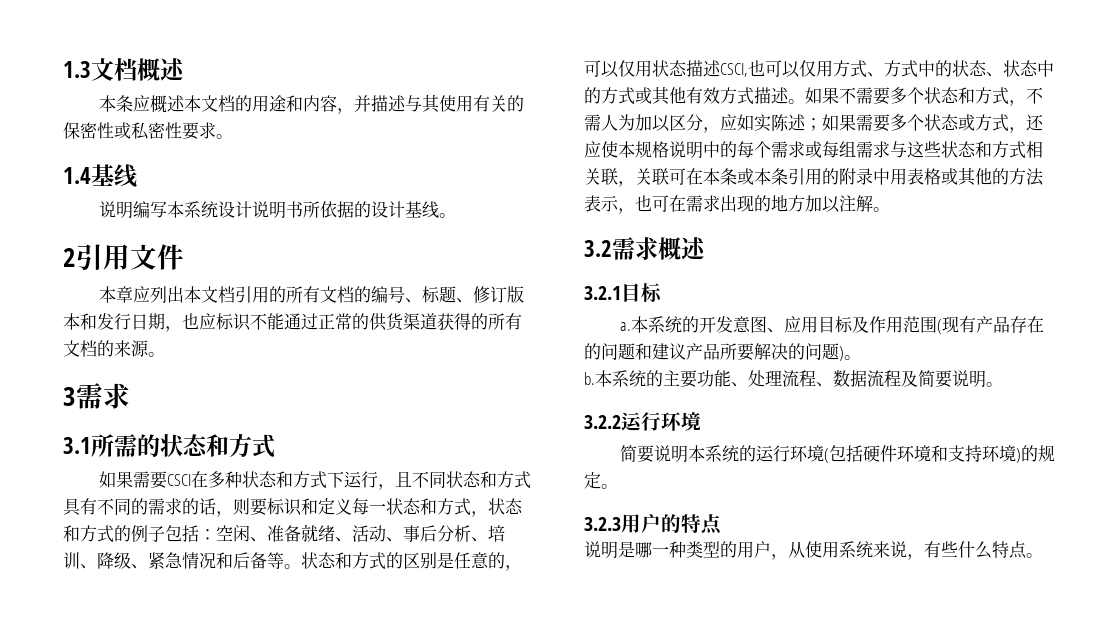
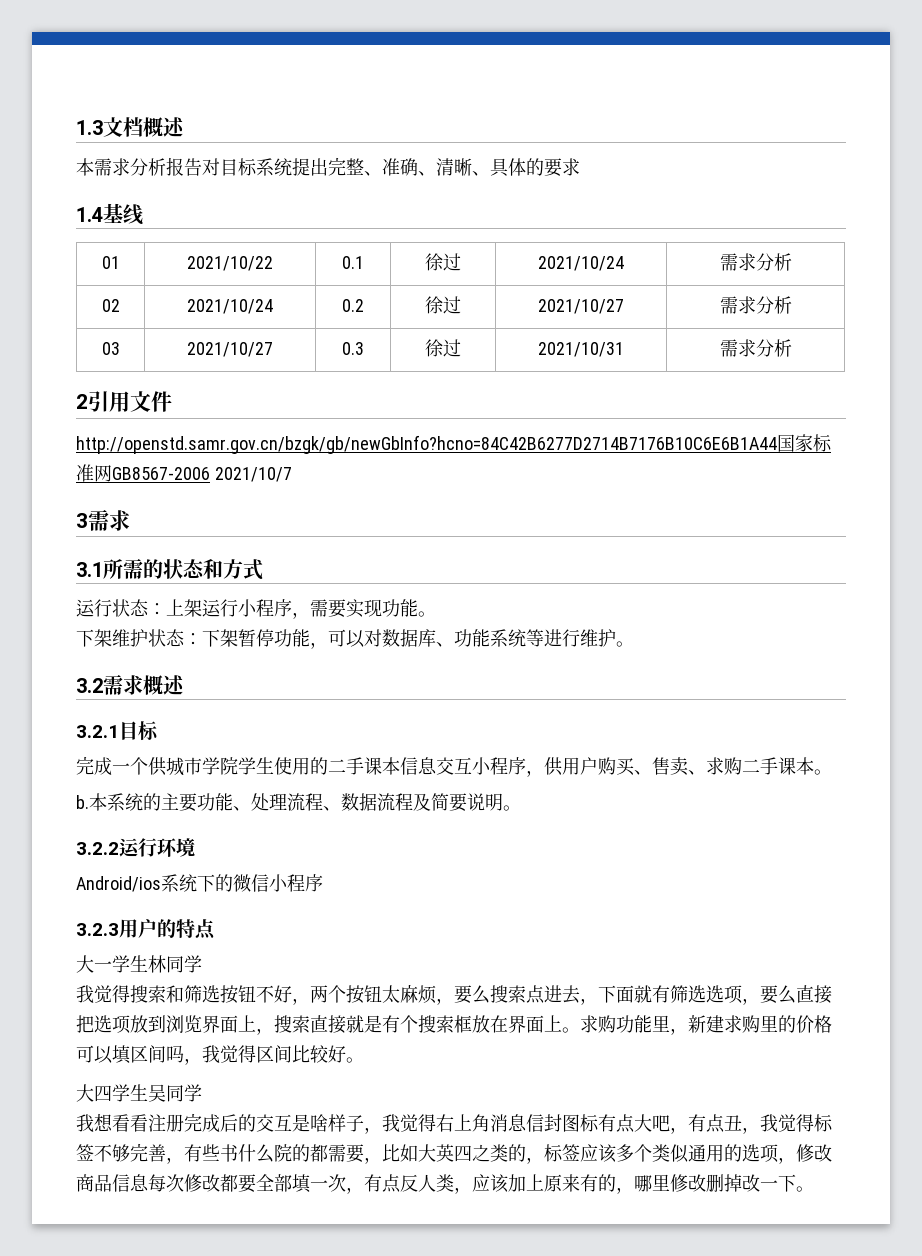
- 本条应概述本文档的用途和内容，并描述与其使用有关的保密性或私密性要求。
+ 本需求分析报告对目标系统提出完整、准确、清晰、具体的要求
- 说明编写本系统设计说明书所依据的设计基线。
+ 01 | 2021/10/22 | 0.1 | 徐过 | 2021/10/24 | 需求分析
+ 02 | 2021/10/24 | 0.2 | 徐过 | 2021/10/27 | 需求分析
+ 03 | 2021/10/27 | 0.3 | 徐过 | 2021/10/31 | 需求分析
  2引用文件
- 本章应列出本文档引用的所有文档的编号、标题、修订版本和发行日期，也应标识不能通过正常的供货渠道获得的所有文档的来源。
+ http://openstd.samr.gov.cn/bzgk/gb/newGbInfo?hcno=84C42B6277D2714B7176B10C6E6B1A44国家标准网GB8567-2006 2021/10/7
- 如果需要CSCI在多种状态和方式下运行，且不同状态和方式具有不同的需求的话，则要标识和定义每一状态和方式，状态和方式的例子包括：空闲、准备就绪、活动、事后分析、培训、降级、紧急情况和后备等。状态和方式的区别是任意的，可以仅用状态描述CSCI,也可以仅用方式、方式中的状态、状态中的方式或其他有效方式描述。如果不需要多个状态和方式，不需人为加以区分，应如实陈述；如果需要多个状态或方式，还应使本规格说明中的每个需求或每组需求与这些状态和方式相关联，关联可在本条或本条引用的附录中用表格或其他的方法表示，也可在需求出现的地方加以注解。
+ 运行状态：上架运行小程序，需要实现功能。
+ 下架维护状态：下架暂停功能，可以对数据库、功能系统等进行维护。
- a.本系统的开发意图、应用目标及作用范围(现有产品存在的问题和建议产品所要解决的问题)。
+ 完成一个供城市学院学生使用的二手课本信息交互小程序，供用户购买、售卖、求购二手课本。
- 简要说明本系统的运行环境(包括硬件环境和支持环境)的规定。
+ Android/ios系统下的微信小程序
  3.2.3用户的特点
- 说明是哪一种类型的用户，从使用系统来说，有些什么特点。
+ 大一学生林同学
+ 我觉得搜索和筛选按钮不好，两个按钮太麻烦，要么搜索点进去，下面就有筛选选项，要么直接把选项放到浏览界面上，搜索直接就是有个搜索框放在界面上。求购功能里，新建求购里的价格可以填区间吗，我觉得区间比较好。
+ 大四学生吴同学
+ 我想看看注册完成后的交互是啥样子，我觉得右上角消息信封图标有点大吧，有点丑，我觉得标签不够完善，有些书什么院的都需要，比如大英四之类的，标签应该多个类似通用的选项，修改商品信息每次修改都要全部填一次，有点反人类，应该加上原来有的，哪里修改删掉改一下。

